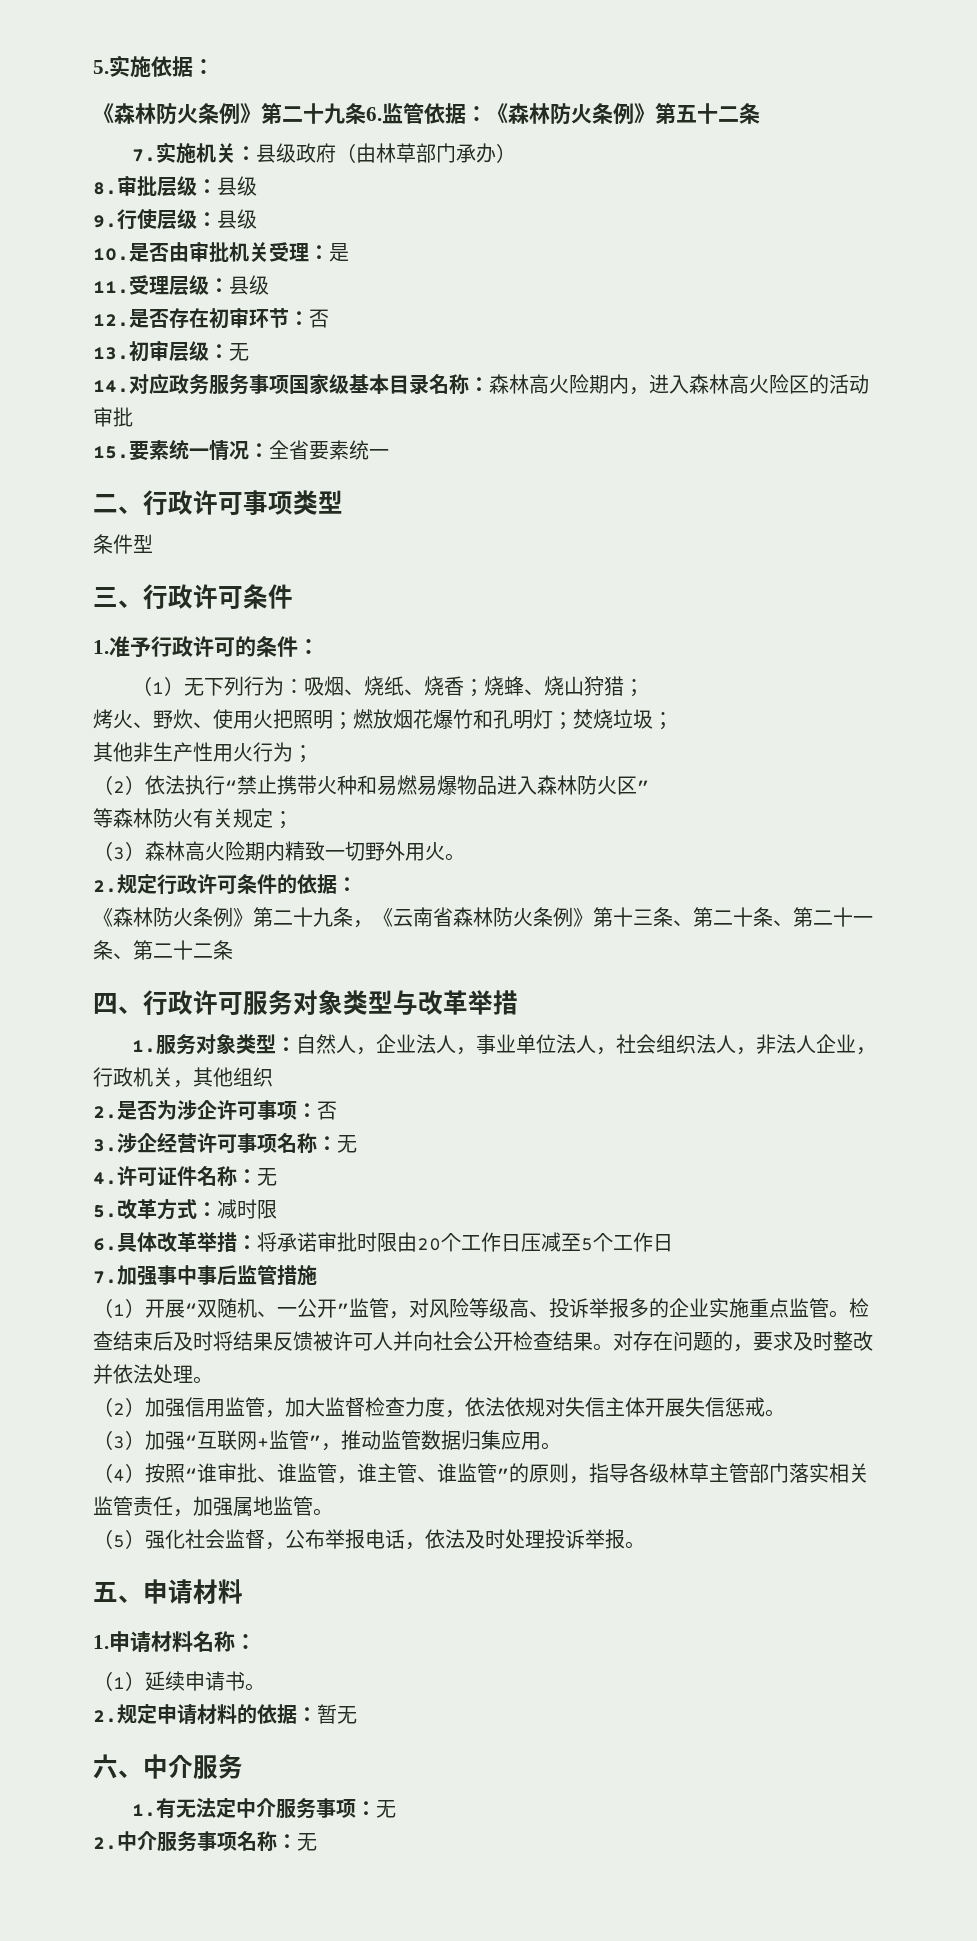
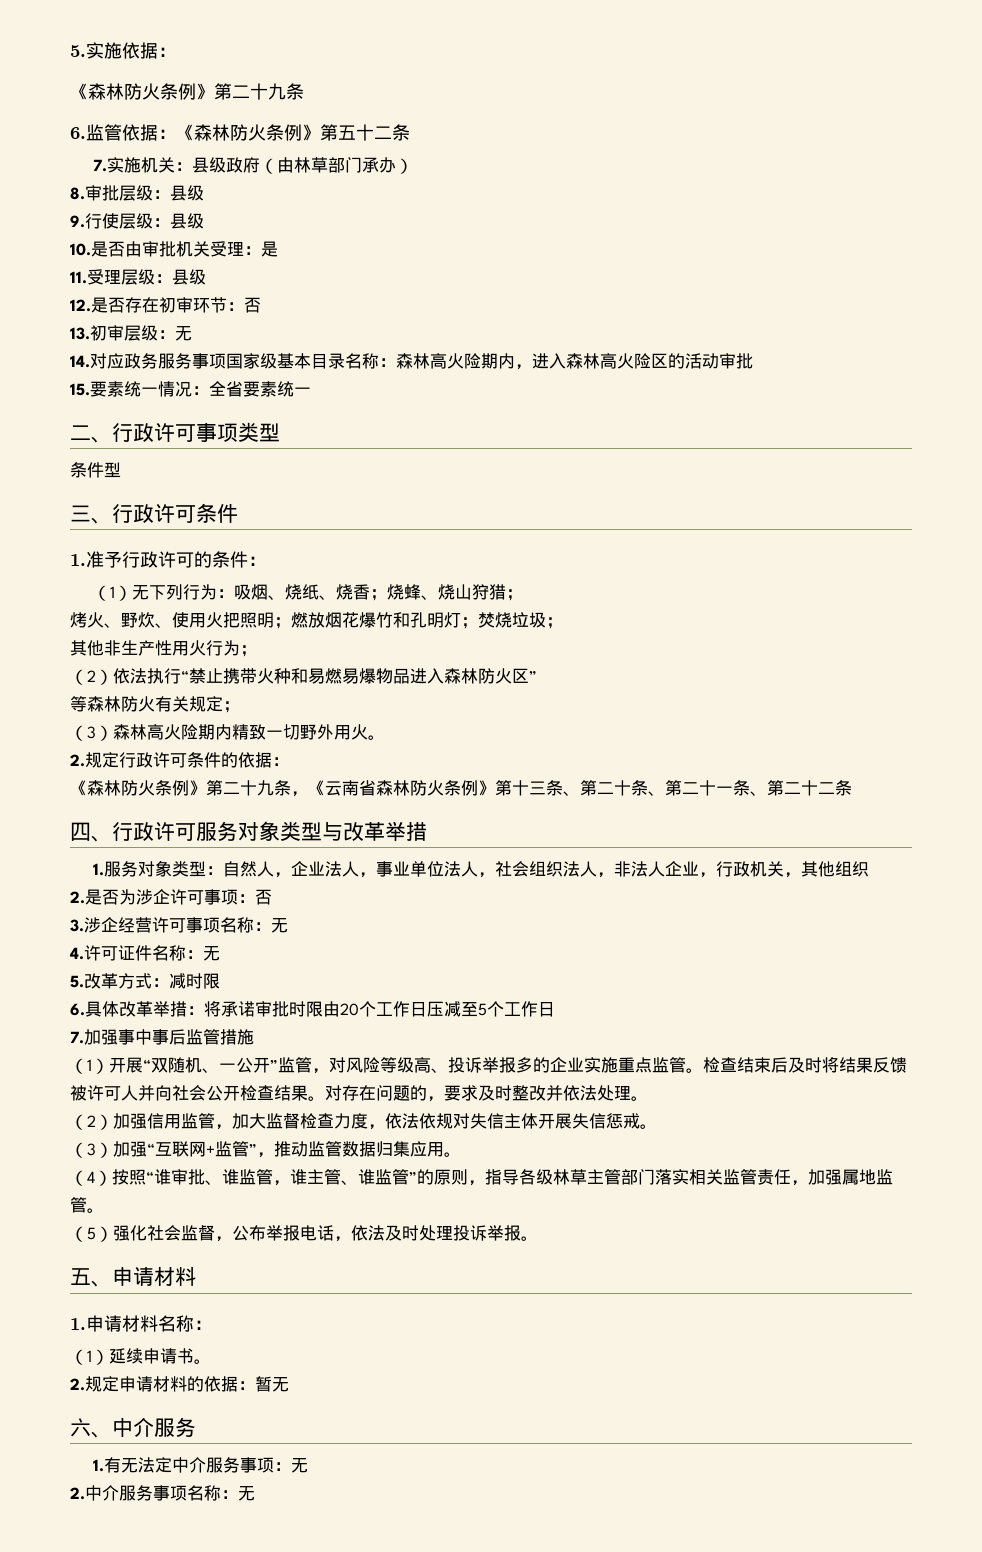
  5.实施依据：
- 《森林防火条例》第二十九条6.监管依据：《森林防火条例》第五十二条
+ 《森林防火条例》第二十九条
+ 6.监管依据：《森林防火条例》第五十二条

